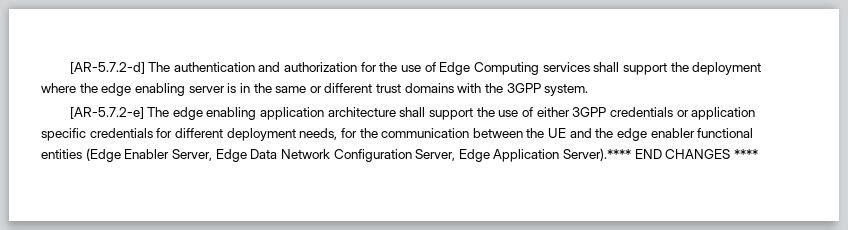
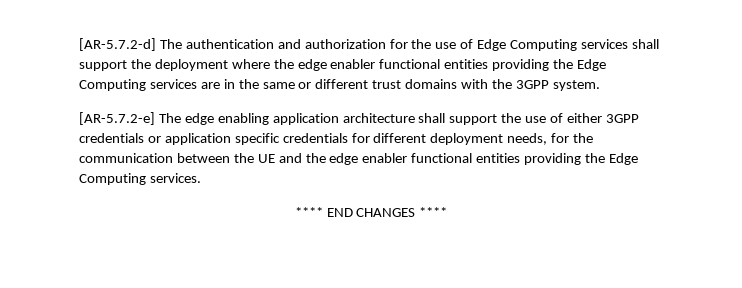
- [AR-5.7.2-d] The authentication and authorization for the use of Edge Computing services shall support the deployment where the edge enabling server is in the same or different trust domains with the 3GPP system.
+ [AR-5.7.2-d] The authentication and authorization for the use of Edge Computing services shall support the deployment where the edge enabler functional entities providing the Edge Computing services are in the same or different trust domains with the 3GPP system.
- [AR-5.7.2-e] The edge enabling application architecture shall support the use of either 3GPP credentials or application specific credentials for different deployment needs, for the communication between the UE and the edge enabler functional entities (Edge Enabler Server, Edge Data Network Configuration Server, Edge Application Server).**** END CHANGES ****
+ [AR-5.7.2-e] The edge enabling application architecture shall support the use of either 3GPP credentials or application specific credentials for different deployment needs, for the communication between the UE and the edge enabler functional entities providing the Edge Computing services.
+ **** END CHANGES ****

